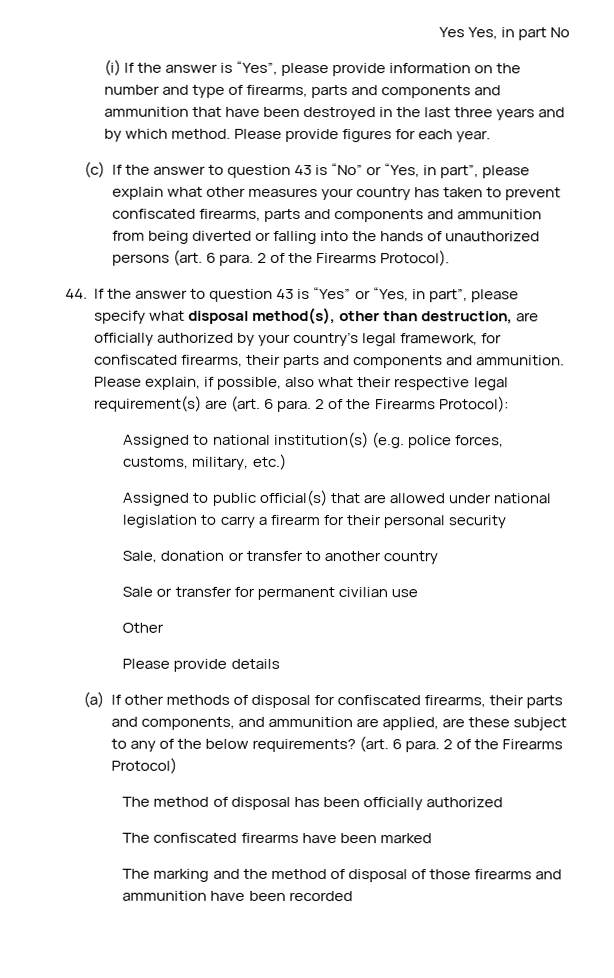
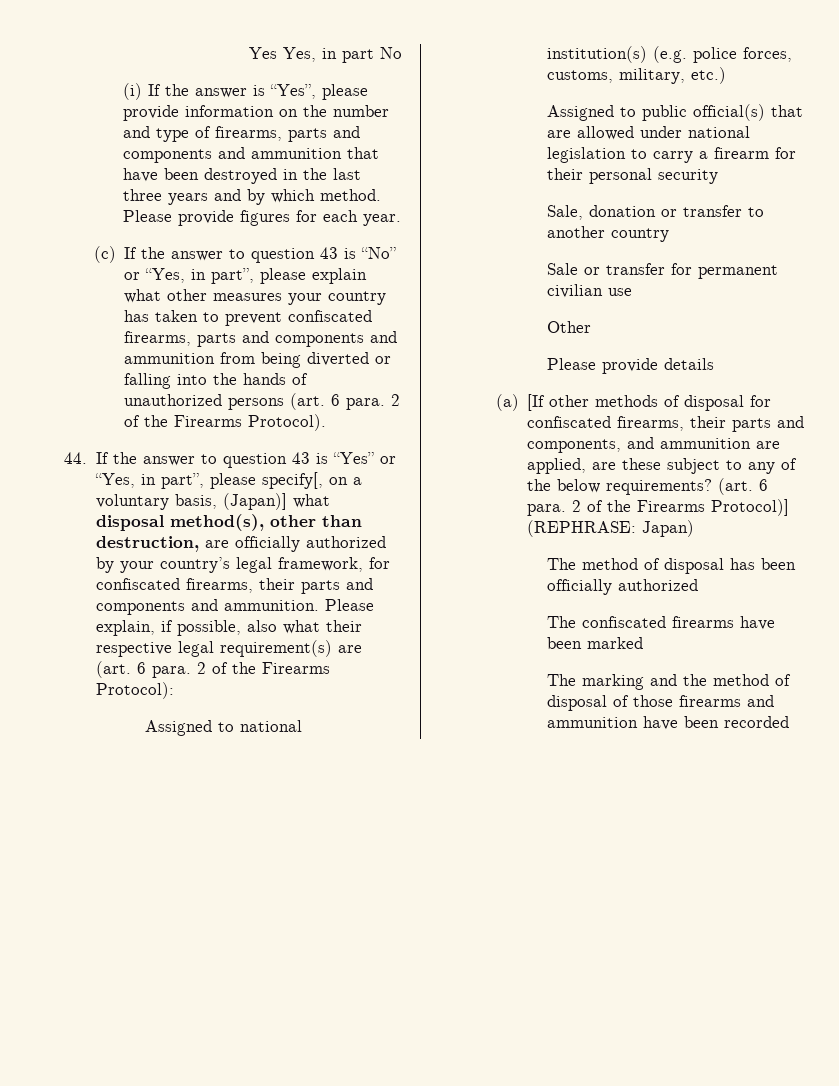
- 44. If the answer to question 43 is “Yes” or “Yes, in part”, please specify what disposal method(s), other than destruction, are officially authorized by your country’s legal framework, for confiscated firearms, their parts and components and ammunition.
+ 44. If the answer to question 43 is “Yes” or “Yes, in part”, please specify[, on a voluntary basis, (Japan)] what disposal method(s), other than destruction, are officially authorized by your country’s legal framework, for confiscated firearms, their parts and components and ammunition.
- (a) If other methods of disposal for confiscated firearms, their parts and components, and ammunition are applied, are these subject to any of the below requirements?
+ (a) [If other methods of disposal for confiscated firearms, their parts and components, and ammunition are applied, are these subject to any of the below requirements?
- (art. 6 para. 2 of the Firearms Protocol)
+ (art. 6 para. 2 of the Firearms Protocol)] (REPHRASE: Japan)

